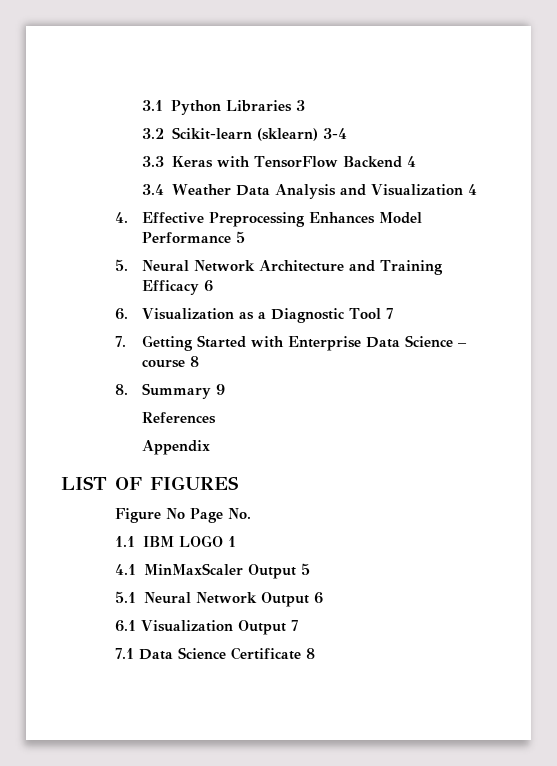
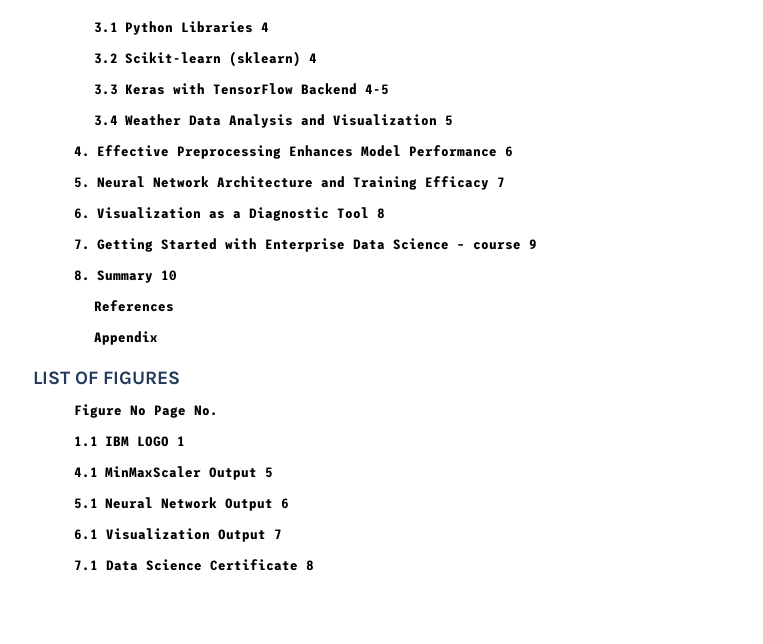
- 3.1 Python Libraries 3
+ 3.1 Python Libraries 4
- 3.2 Scikit-learn (sklearn) 3-4
+ 3.2 Scikit-learn (sklearn) 4
- 3.3 Keras with TensorFlow Backend 4
+ 3.3 Keras with TensorFlow Backend 4-5
- 3.4 Weather Data Analysis and Visualization 4
+ 3.4 Weather Data Analysis and Visualization 5
- 4. Effective Preprocessing Enhances Model Performance 5
+ 4. Effective Preprocessing Enhances Model Performance 6
- 5. Neural Network Architecture and Training Efficacy 6
+ 5. Neural Network Architecture and Training Efficacy 7
- 6. Visualization as a Diagnostic Tool 7
+ 6. Visualization as a Diagnostic Tool 8
- 7. Getting Started with Enterprise Data Science – course 8
+ 7. Getting Started with Enterprise Data Science – course 9
- 8. Summary 9
+ 8. Summary 10

